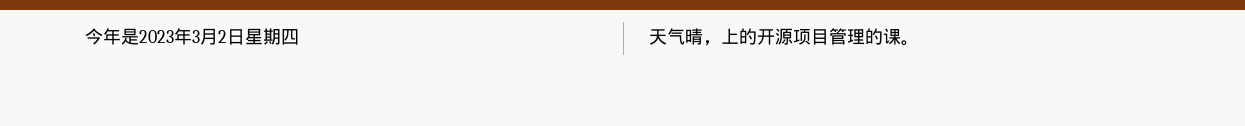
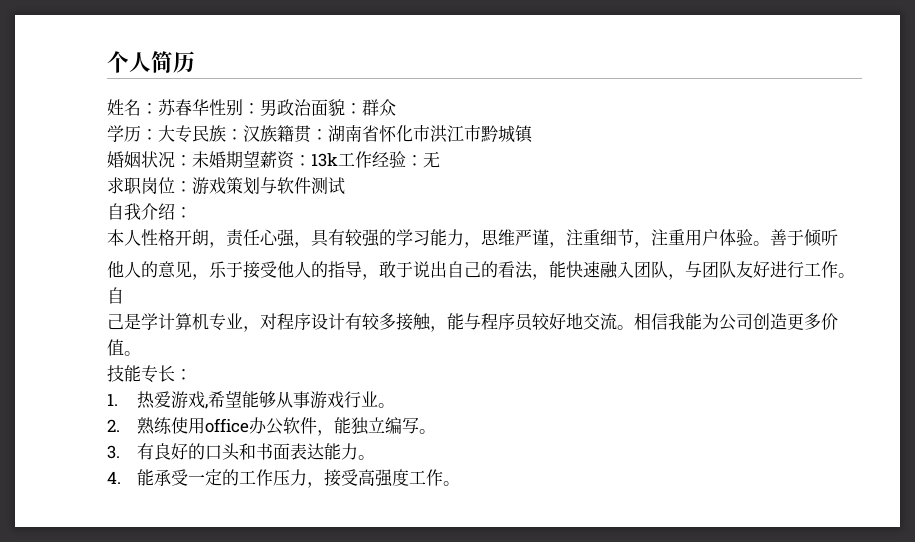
- 今年是2023年3月2日星期四
- 天气晴，上的开源项目管理的课。
+ 个人简历
+ 姓名：苏春华性别：男政治面貌：群众
+ 学历：大专民族：汉族籍贯：湖南省怀化市洪江市黔城镇
+ 婚姻状况：未婚期望薪资：13k工作经验：无
+ 求职岗位：游戏策划与软件测试
+ 自我介绍：
+ 本人性格开朗，责任心强，具有较强的学习能力，思维严谨，注重细节，注重用户体验。善于倾听
+ 他人的意见，乐于接受他人的指导，敢于说出自己的看法，能快速融入团队，与团队友好进行工作。自
+ 己是学计算机专业，对程序设计有较多接触，能与程序员较好地交流。相信我能为公司创造更多价值。
+ 技能专长：
+ 1.热爱游戏,希望能够从事游戏行业。
+ 2.熟练使用office办公软件，能独立编写。
+ 3.有良好的口头和书面表达能力。
+ 4.能承受一定的工作压力，接受高强度工作。

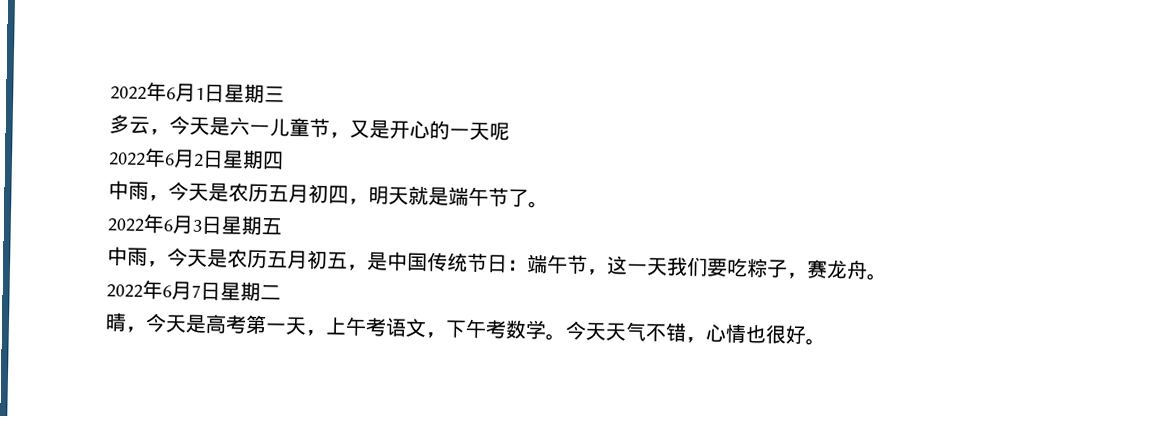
- 个人简历
- 姓名：苏春华性别：男政治面貌：群众
- 学历：大专民族：汉族籍贯：湖南省怀化市洪江市黔城镇
- 婚姻状况：未婚期望薪资：13k工作经验：无
- 求职岗位：游戏策划与软件测试
- 自我介绍：
- 本人性格开朗，责任心强，具有较强的学习能力，思维严谨，注重细节，注重用户体验。善于倾听
- 他人的意见，乐于接受他人的指导，敢于说出自己的看法，能快速融入团队，与团队友好进行工作。自
- 己是学计算机专业，对程序设计有较多接触，能与程序员较好地交流。相信我能为公司创造更多价值。
- 技能专长：
- 1.热爱游戏,希望能够从事游戏行业。
- 2.熟练使用office办公软件，能独立编写。
- 3.有良好的口头和书面表达能力。
- 4.能承受一定的工作压力，接受高强度工作。
+ 2022年6月1日星期三
+ 多云，今天是六一儿童节，又是开心的一天呢
+ 2022年6月2日星期四
+ 中雨，今天是农历五月初四，明天就是端午节了。
+ 2022年6月3日星期五
+ 中雨，今天是农历五月初五，是中国传统节日：端午节，这一天我们要吃粽子，赛龙舟。
+ 2022年6月7日星期二
+ 晴，今天是高考第一天，上午考语文，下午考数学。今天天气不错，心情也很好。

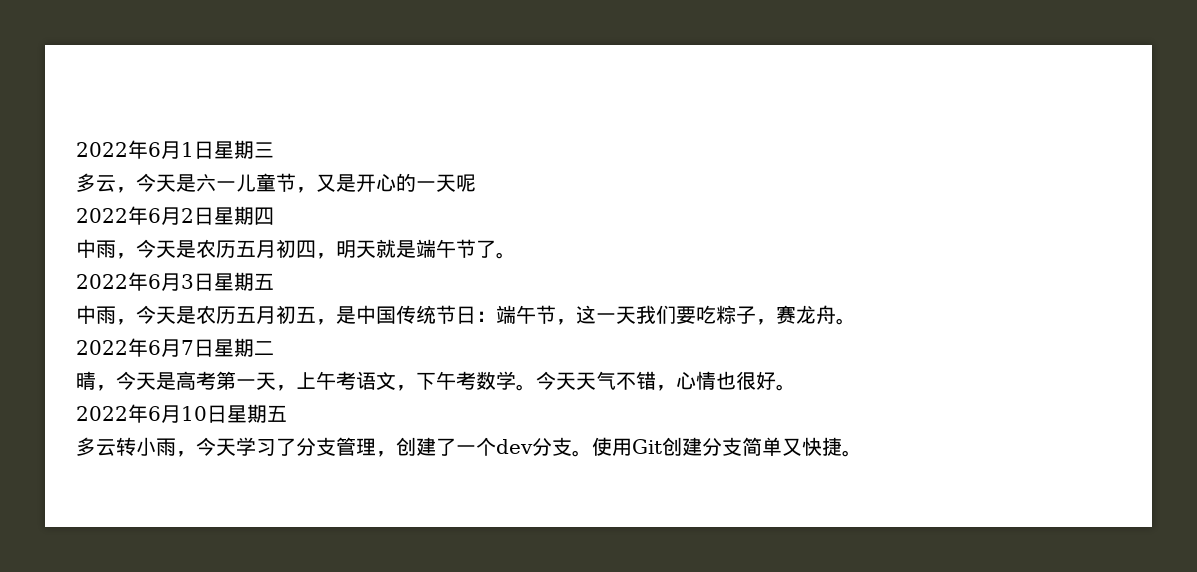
+ 2022年6月10日星期五
+ 多云转小雨，今天学习了分支管理，创建了一个dev分支。使用Git创建分支简单又快捷。

